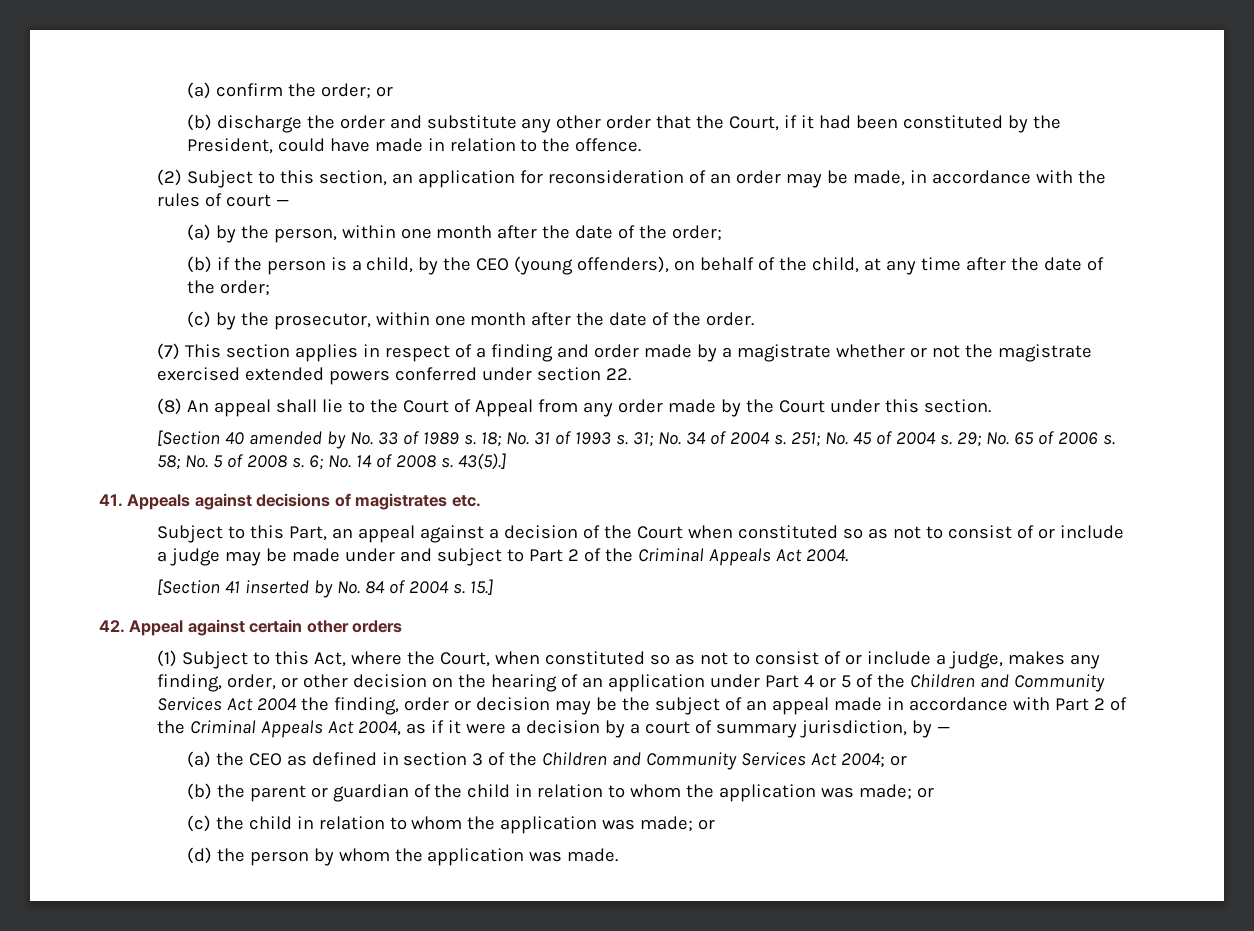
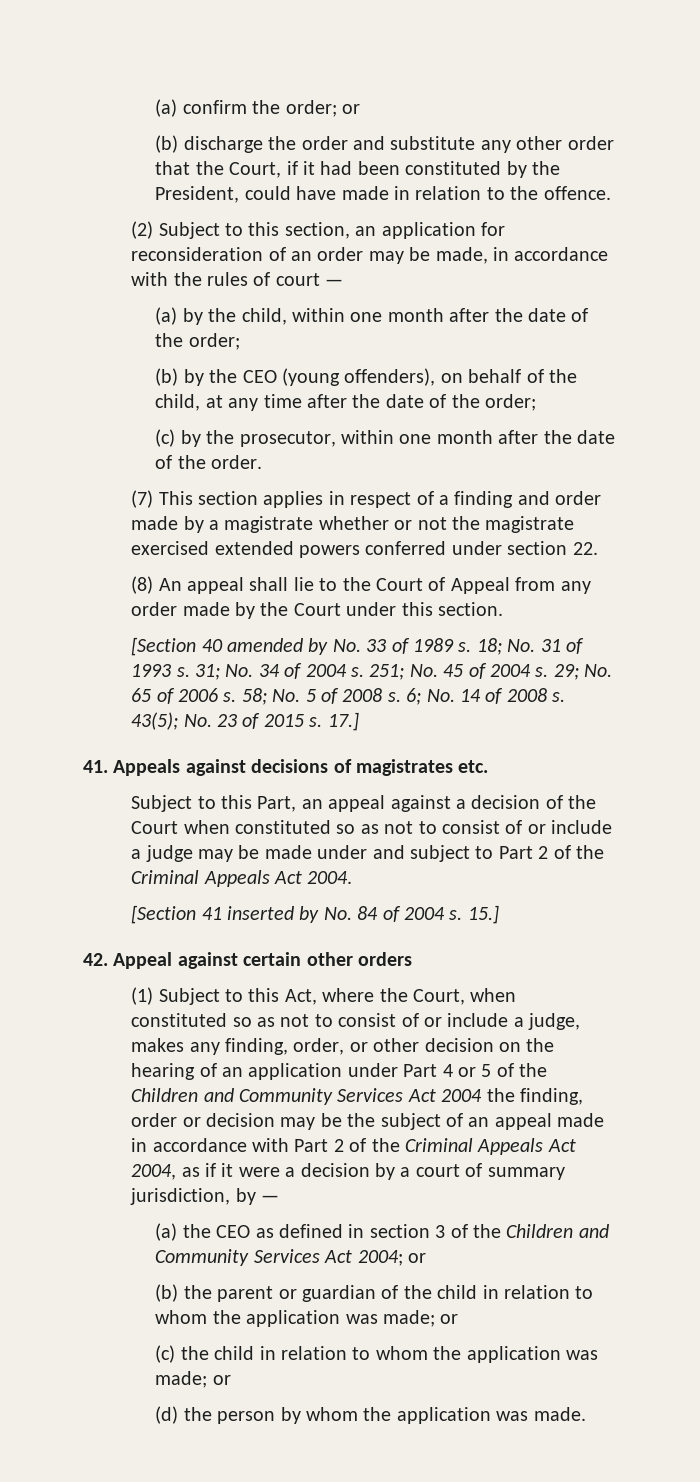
- (a) by the person, within one month after the date of the order;
+ (a) by the child, within one month after the date of the order;
- (b) if the person is a child, by the CEO (young offenders), on behalf of the child, at any time after the date of the order;
+ (b) by the CEO (young offenders), on behalf of the child, at any time after the date of the order;
- 43(5).]
+ 43(5); No. 23 of 2015 s. 17.]

